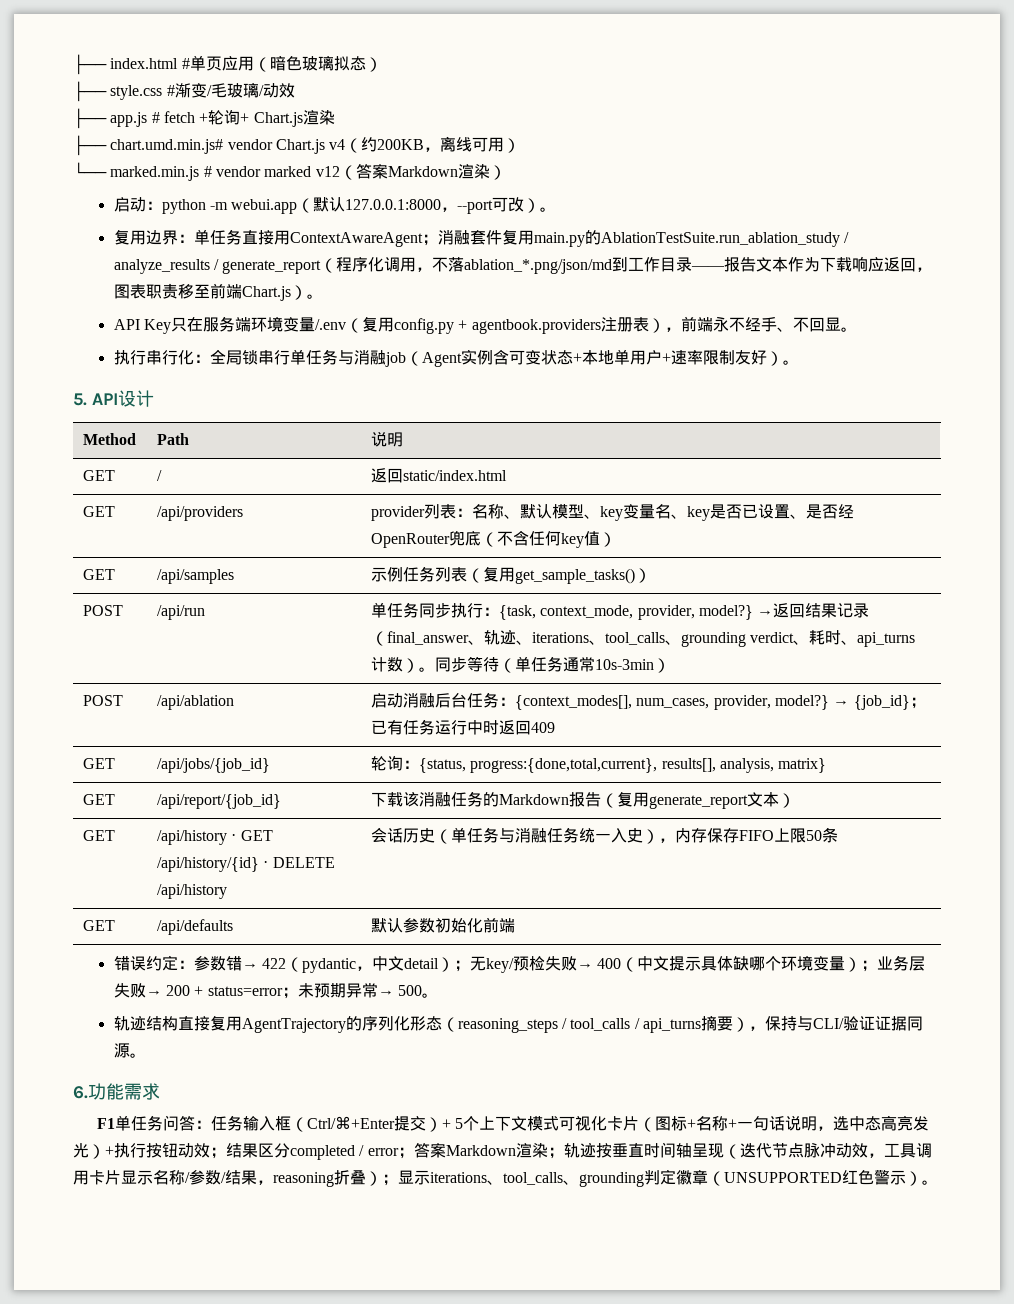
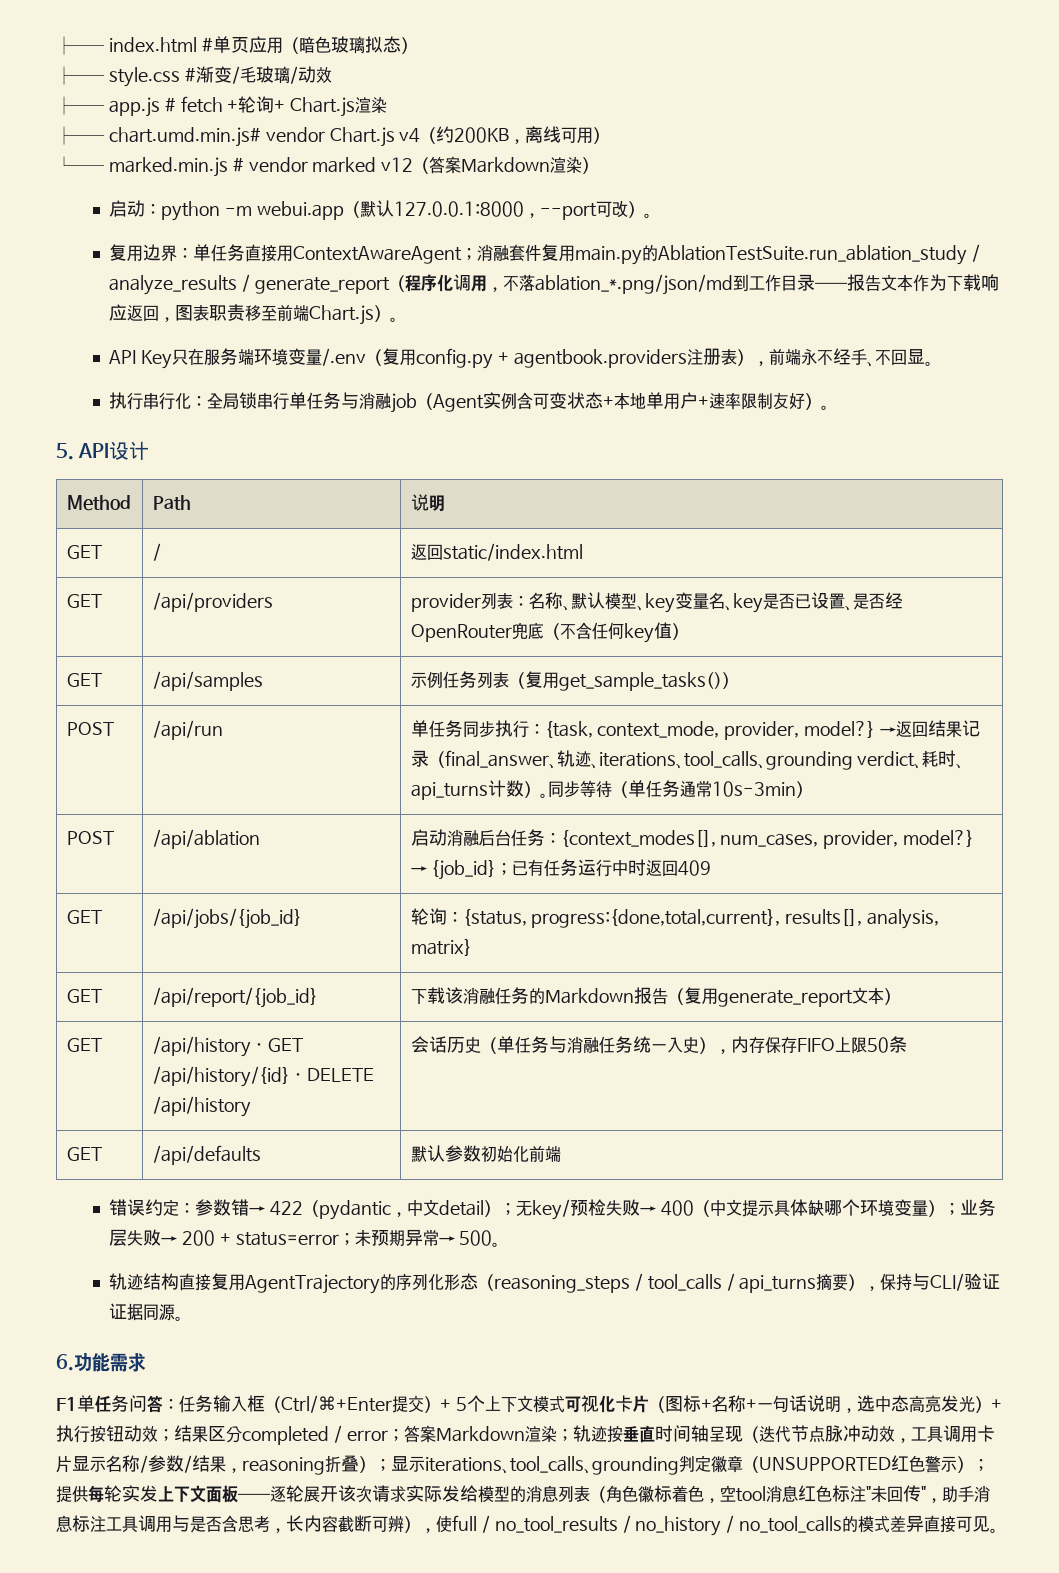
- 显示iterations、tool_calls、grounding判定徽章（UNSUPPORTED红色警示）。
+ 显示iterations、tool_calls、grounding判定徽章（UNSUPPORTED红色警示）；提供每轮实发上下文面板——逐轮展开该次请求实际发给模型的消息列表（角色徽标着色，空tool消息红色标注"未回传"，助手消息标注工具调用与是否含思考，长内容截断可辨），使full / no_tool_results / no_history / no_tool_calls的模式差异直接可见。

